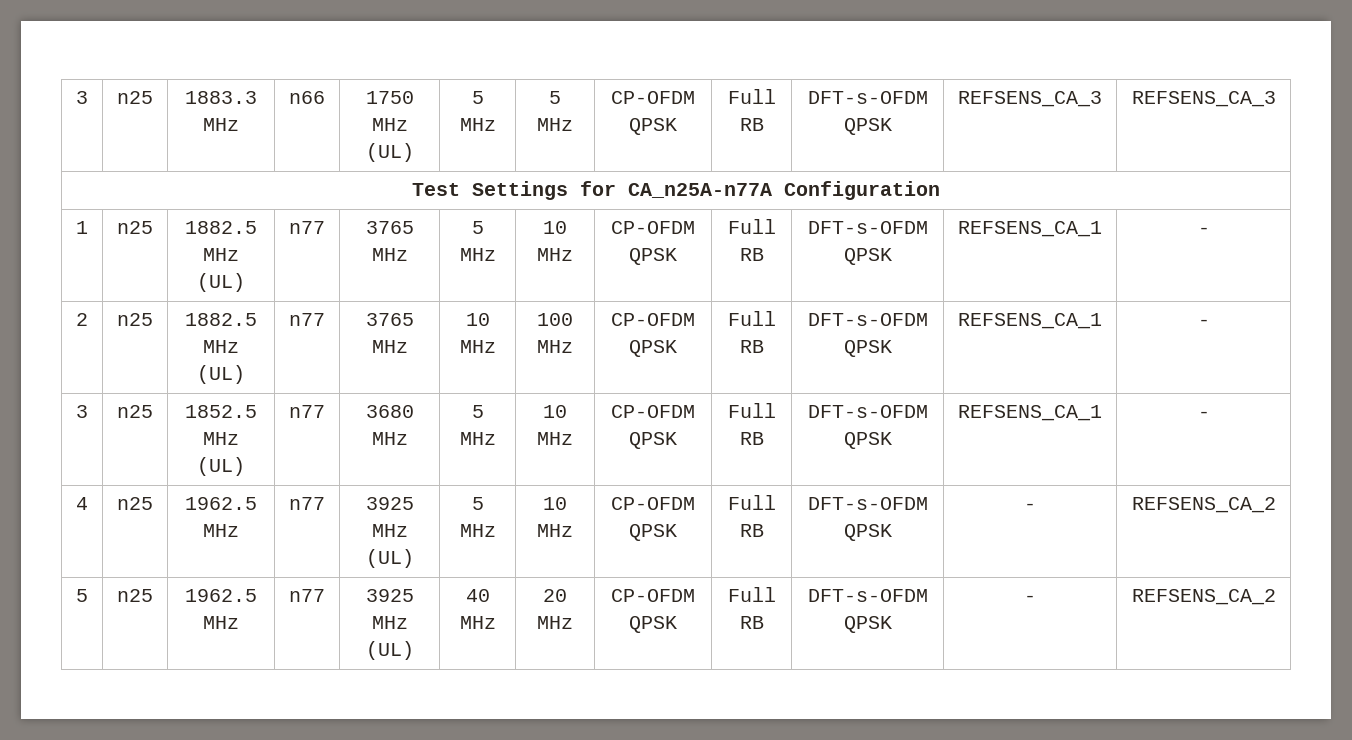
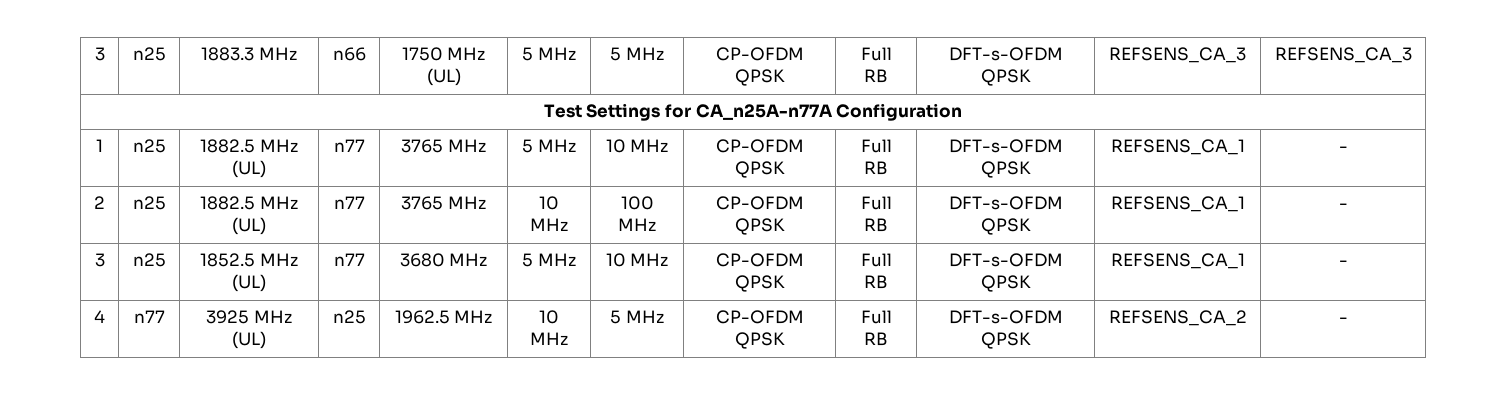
- 4 | n25 | 1962.5 MHz | n77 | 3925 MHz (UL) | 5 MHz | 10 MHz | CP-OFDM QPSK | Full RB | DFT-s-OFDM QPSK | - | REFSENS_CA_2
- 5 | n25 | 1962.5 MHz | n77 | 3925 MHz (UL) | 40 MHz | 20 MHz | CP-OFDM QPSK | Full RB | DFT-s-OFDM QPSK | - | REFSENS_CA_2
+ 4 | n77 | 3925 MHz (UL) | n25 | 1962.5 MHz | 10 MHz | 5 MHz | CP-OFDM QPSK | Full RB | DFT-s-OFDM QPSK | REFSENS_CA_2 | -

